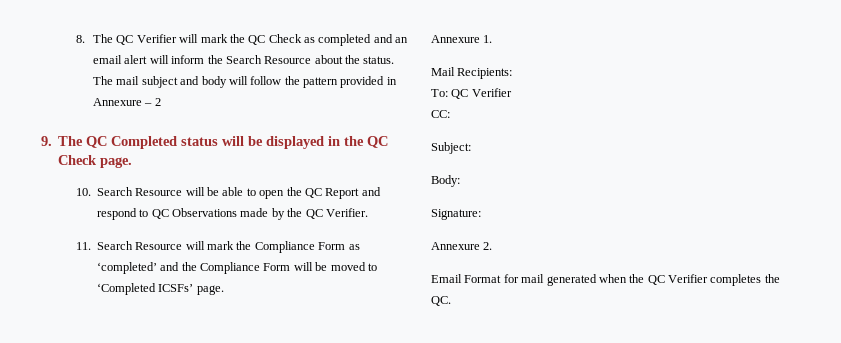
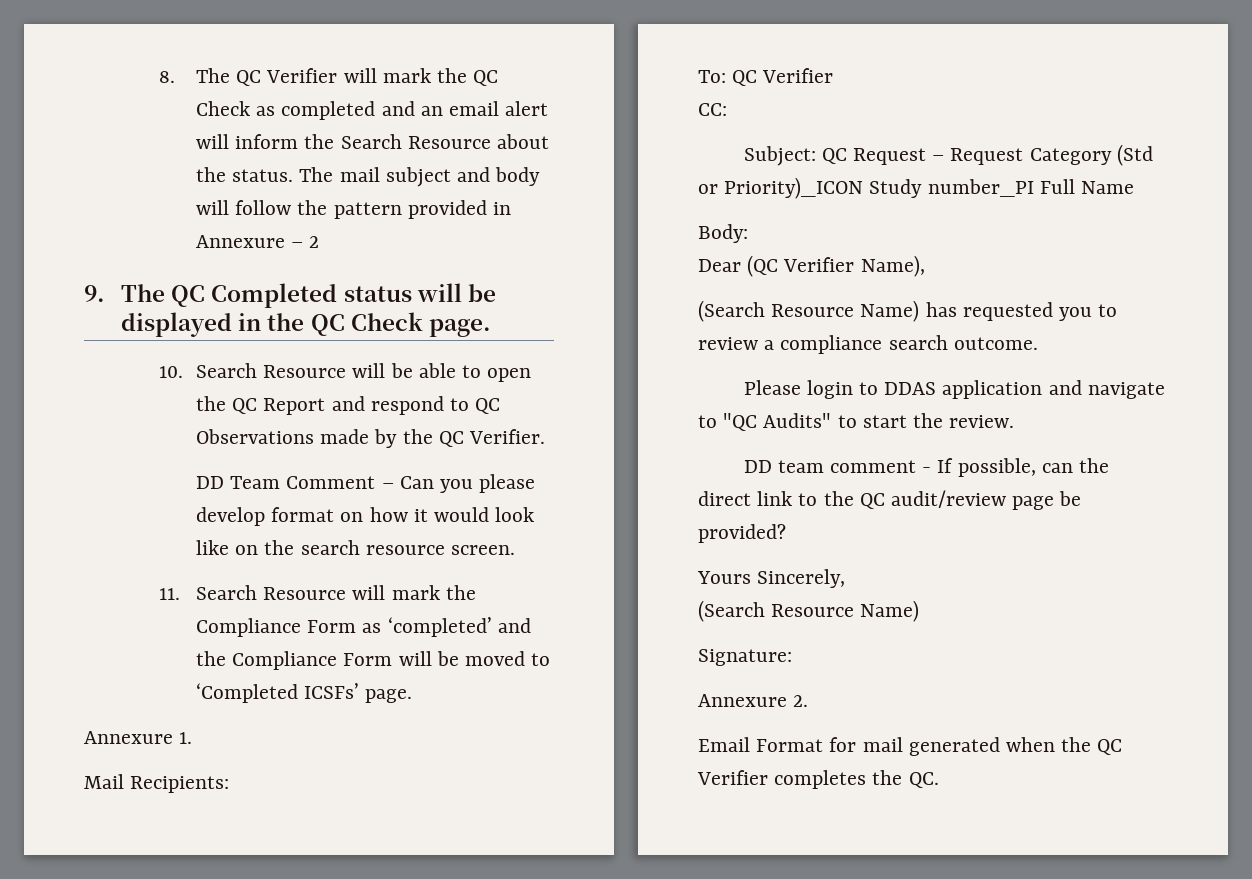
+ DD Team Comment – Can you please develop format on how it would look like on the search resource screen.
- Subject:
+ Subject: QC Request – Request Category (Std or Priority)_ICON Study number_PI Full Name
  Body:
+ Dear (QC Verifier Name),
+ (Search Resource Name) has requested you to review a compliance search outcome.
+ Please login to DDAS application and navigate to "QC Audits" to start the review.
+ DD team comment - If possible, can the direct link to the QC audit/review page be provided?
+ Yours Sincerely,
+ (Search Resource Name)

